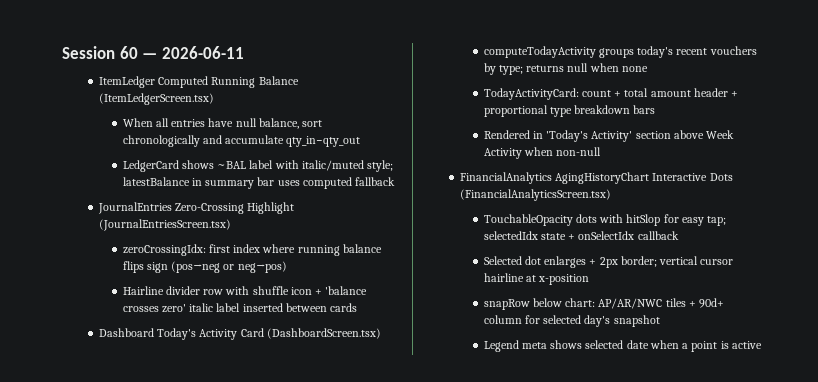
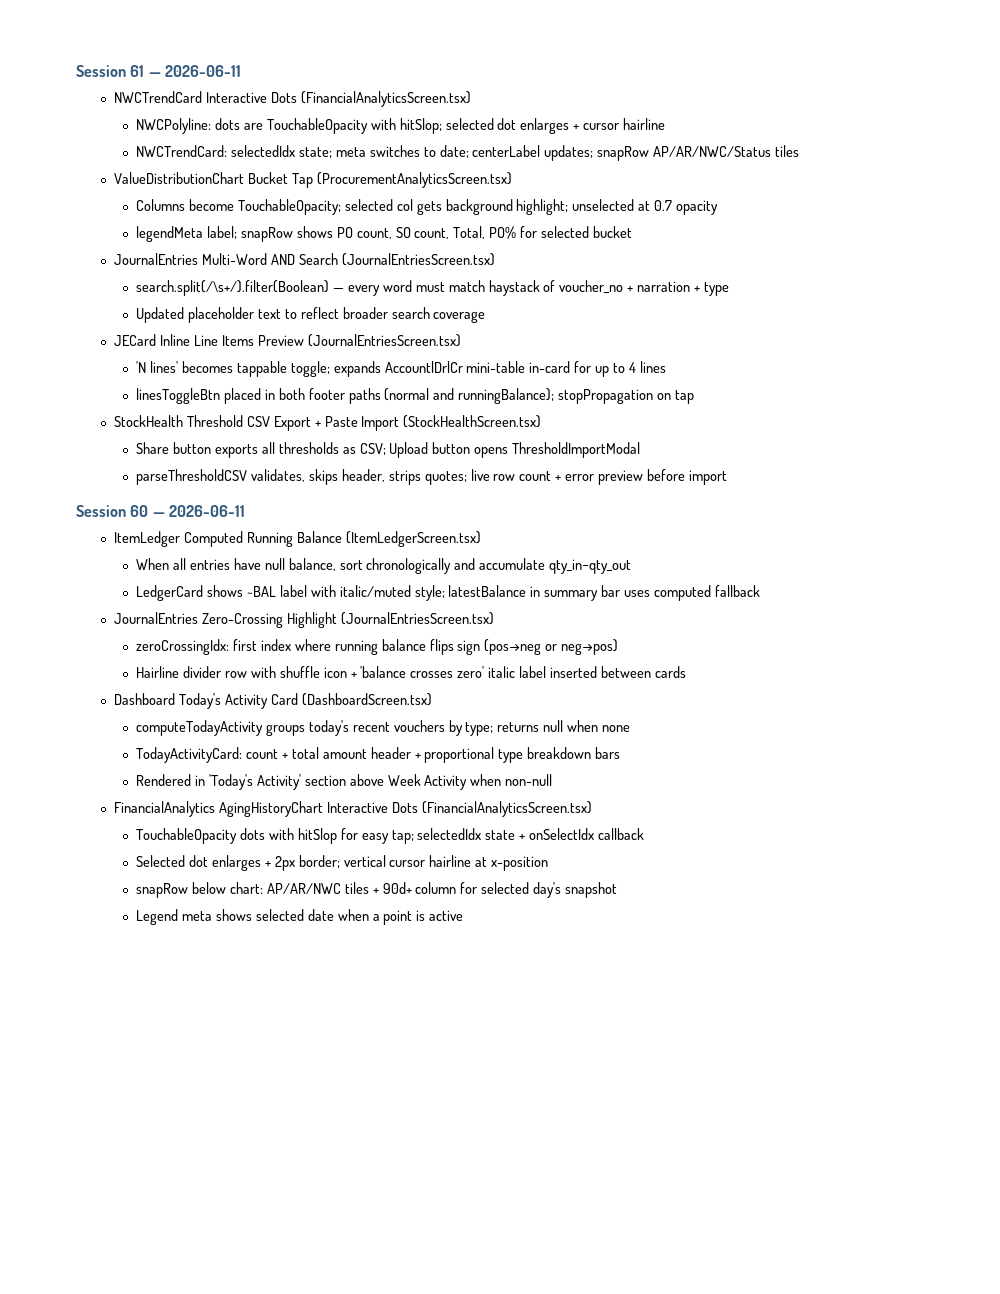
+ Session 61 — 2026-06-11
+ NWCTrendCard Interactive Dots (FinancialAnalyticsScreen.tsx)
+ NWCPolyline: dots are TouchableOpacity with hitSlop; selected dot enlarges + cursor hairline
+ NWCTrendCard: selectedIdx state; meta switches to date; centerLabel updates; snapRow AP/AR/NWC/Status tiles
+ ValueDistributionChart Bucket Tap (ProcurementAnalyticsScreen.tsx)
+ Columns become TouchableOpacity; selected col gets background highlight; unselected at 0.7 opacity
+ legendMeta label; snapRow shows PO count, SO count, Total, PO% for selected bucket
+ JournalEntries Multi-Word AND Search (JournalEntriesScreen.tsx)
+ search.split(/\s+/).filter(Boolean) — every word must match haystack of voucher_no + narration + type
+ Updated placeholder text to reflect broader search coverage
+ JECard Inline Line Items Preview (JournalEntriesScreen.tsx)
+ 'N lines' becomes tappable toggle; expands Account|Dr|Cr mini-table in-card for up to 4 lines
+ linesToggleBtn placed in both footer paths (normal and runningBalance); stopPropagation on tap
+ StockHealth Threshold CSV Export + Paste Import (StockHealthScreen.tsx)
+ Share button exports all thresholds as CSV; Upload button opens ThresholdImportModal
+ parseThresholdCSV validates, skips header, strips quotes; live row count + error preview before import

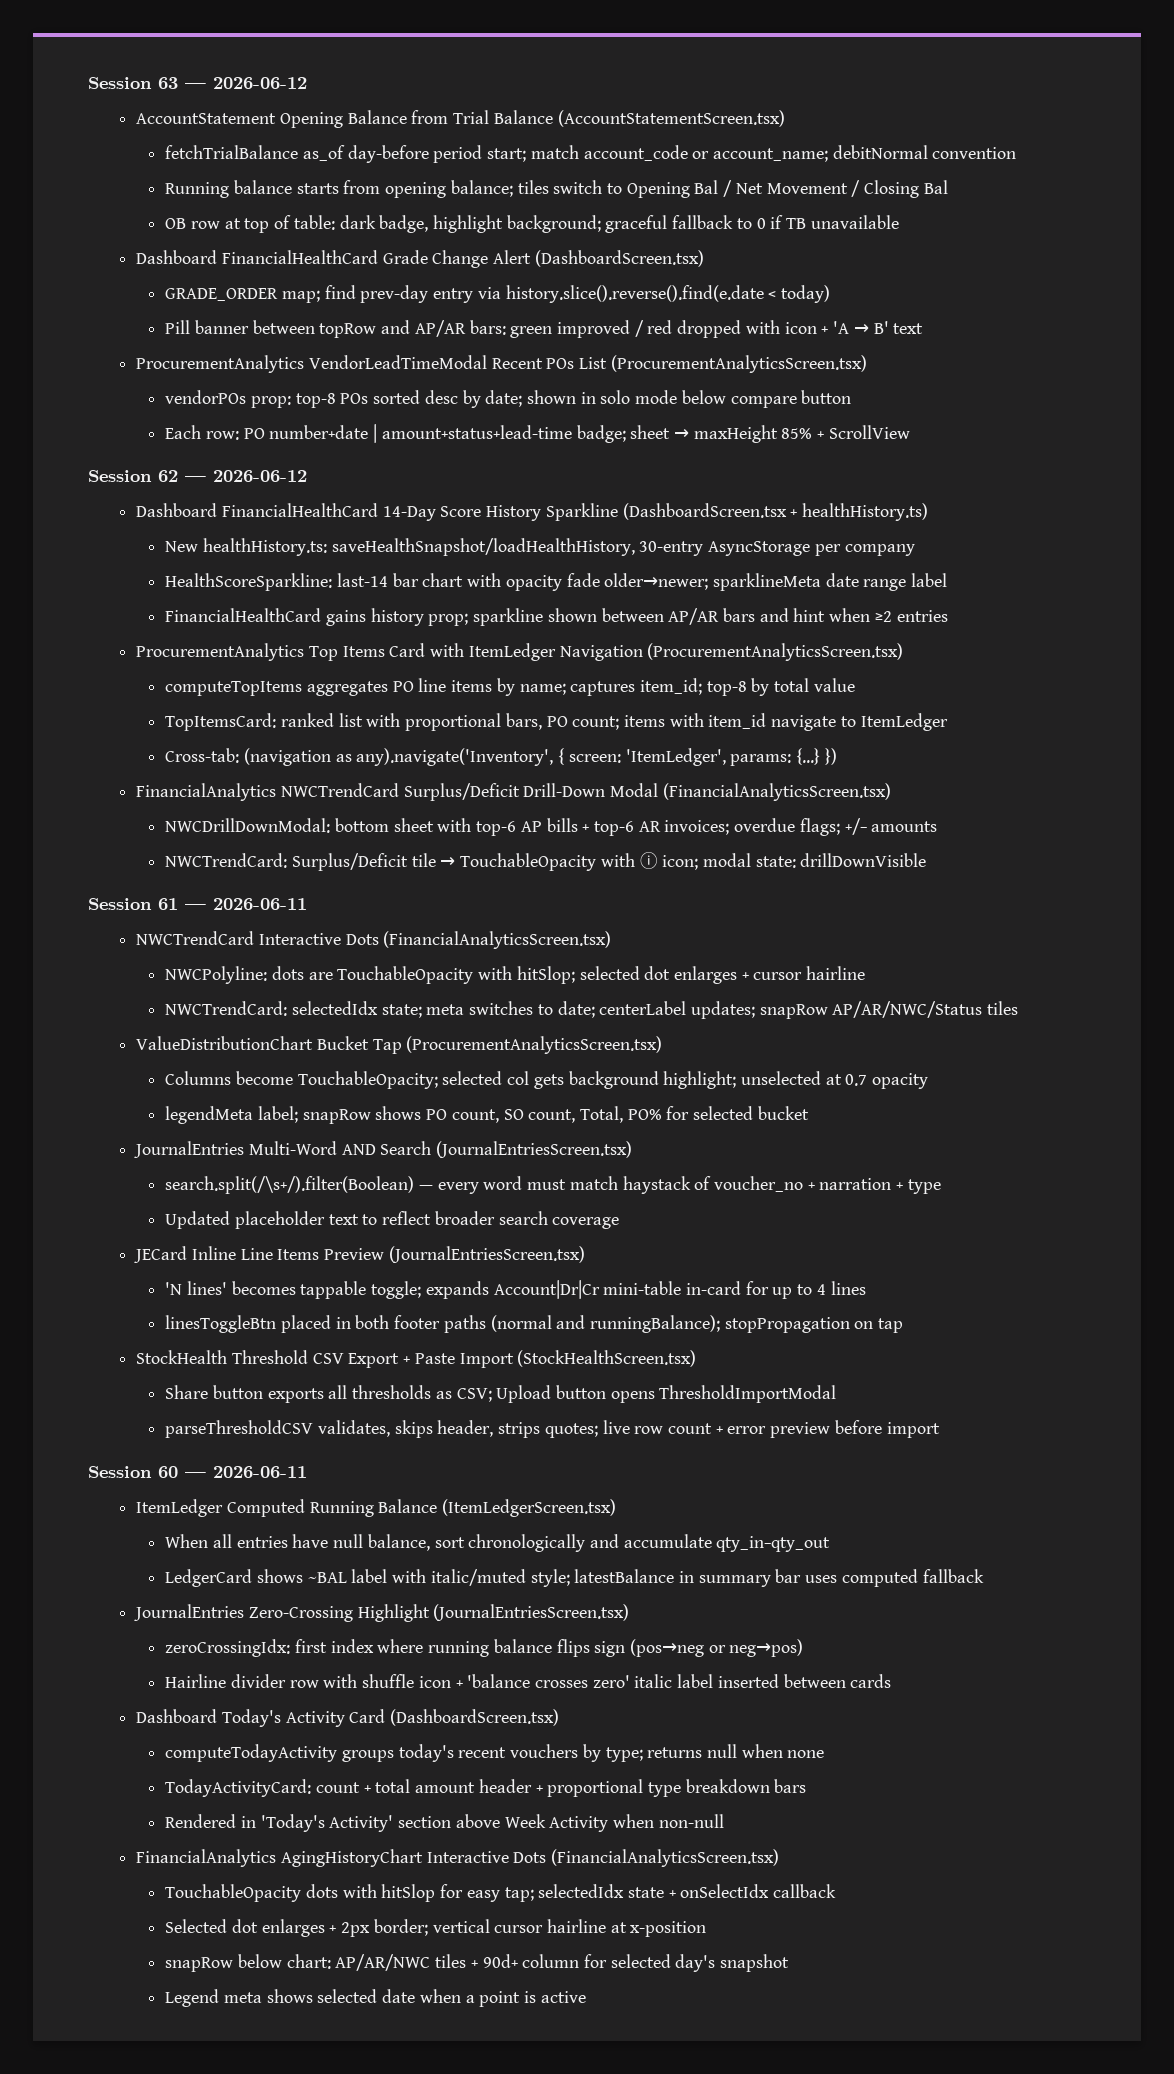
+ Session 63 — 2026-06-12
+ AccountStatement Opening Balance from Trial Balance (AccountStatementScreen.tsx)
+ fetchTrialBalance as_of day-before period start; match account_code or account_name; debitNormal convention
+ Running balance starts from opening balance; tiles switch to Opening Bal / Net Movement / Closing Bal
+ OB row at top of table: dark badge, highlight background; graceful fallback to 0 if TB unavailable
+ Dashboard FinancialHealthCard Grade Change Alert (DashboardScreen.tsx)
+ GRADE_ORDER map; find prev-day entry via history.slice().reverse().find(e.date < today)
+ Pill banner between topRow and AP/AR bars: green improved / red dropped with icon + 'A → B' text
+ ProcurementAnalytics VendorLeadTimeModal Recent POs List (ProcurementAnalyticsScreen.tsx)
+ vendorPOs prop: top-8 POs sorted desc by date; shown in solo mode below compare button
+ Each row: PO number+date | amount+status+lead-time badge; sheet → maxHeight 85% + ScrollView
+ Session 62 — 2026-06-12
+ Dashboard FinancialHealthCard 14-Day Score History Sparkline (DashboardScreen.tsx + healthHistory.ts)
+ New healthHistory.ts: saveHealthSnapshot/loadHealthHistory, 30-entry AsyncStorage per company
+ HealthScoreSparkline: last-14 bar chart with opacity fade older→newer; sparklineMeta date range label
+ FinancialHealthCard gains history prop; sparkline shown between AP/AR bars and hint when ≥2 entries
+ ProcurementAnalytics Top Items Card with ItemLedger Navigation (ProcurementAnalyticsScreen.tsx)
+ computeTopItems aggregates PO line items by name; captures item_id; top-8 by total value
+ TopItemsCard: ranked list with proportional bars, PO count; items with item_id navigate to ItemLedger
+ Cross-tab: (navigation as any).navigate('Inventory', { screen: 'ItemLedger', params: {...} })
+ FinancialAnalytics NWCTrendCard Surplus/Deficit Drill-Down Modal (FinancialAnalyticsScreen.tsx)
+ NWCDrillDownModal: bottom sheet with top-6 AP bills + top-6 AR invoices; overdue flags; +/− amounts
+ NWCTrendCard: Surplus/Deficit tile → TouchableOpacity with ⓘ icon; modal state: drillDownVisible

